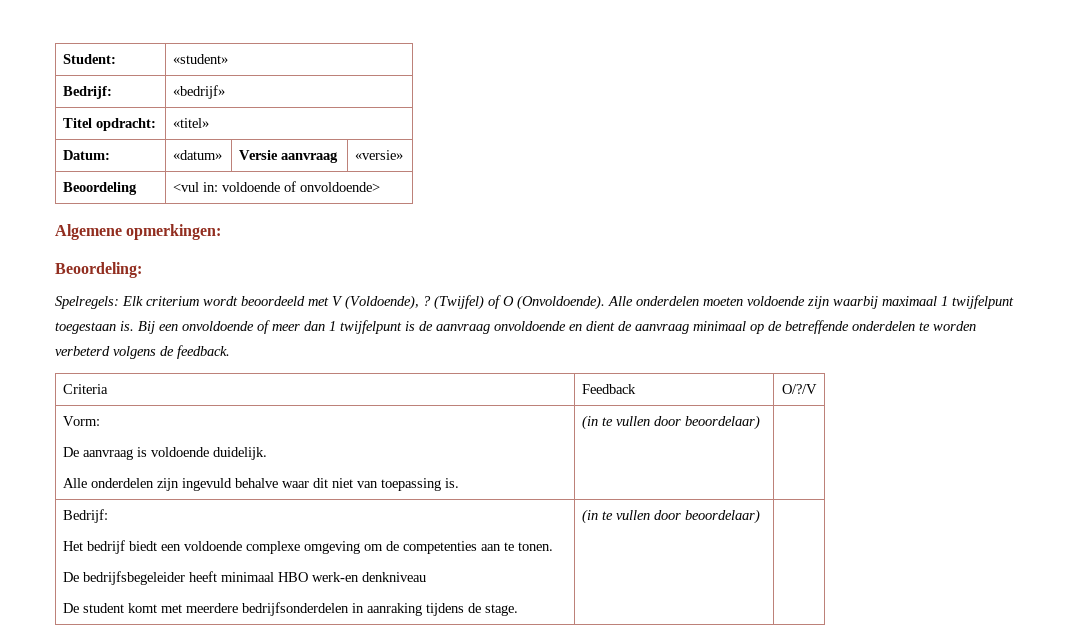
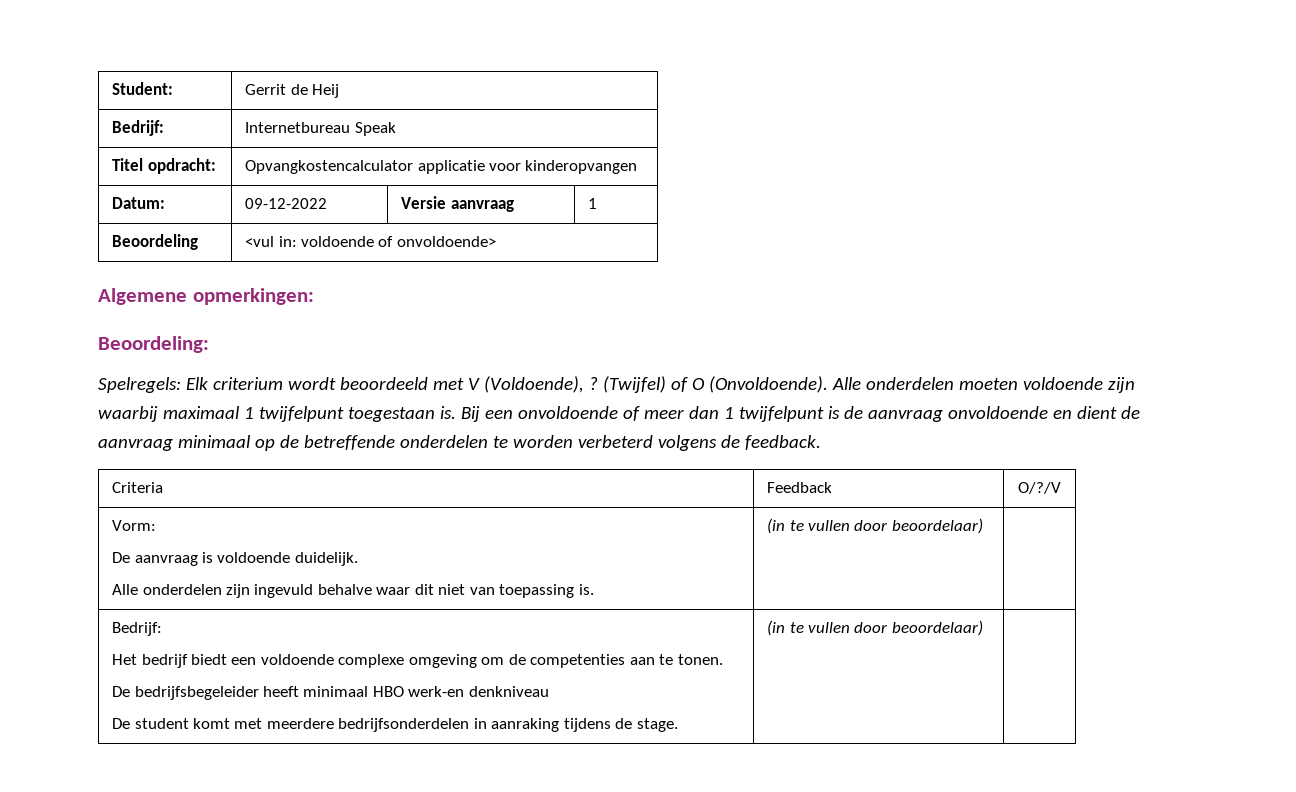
- Student: | «student»
+ Student: | Gerrit de Heij
- Bedrijf: | «bedrijf»
+ Bedrijf: | Internetbureau Speak
- Titel opdracht: | «titel»
+ Titel opdracht: | Opvangkostencalculator applicatie voor kinderopvangen
- Datum: | «datum» | Versie aanvraag | «versie»
+ Datum: | 09-12-2022 | Versie aanvraag | 1

